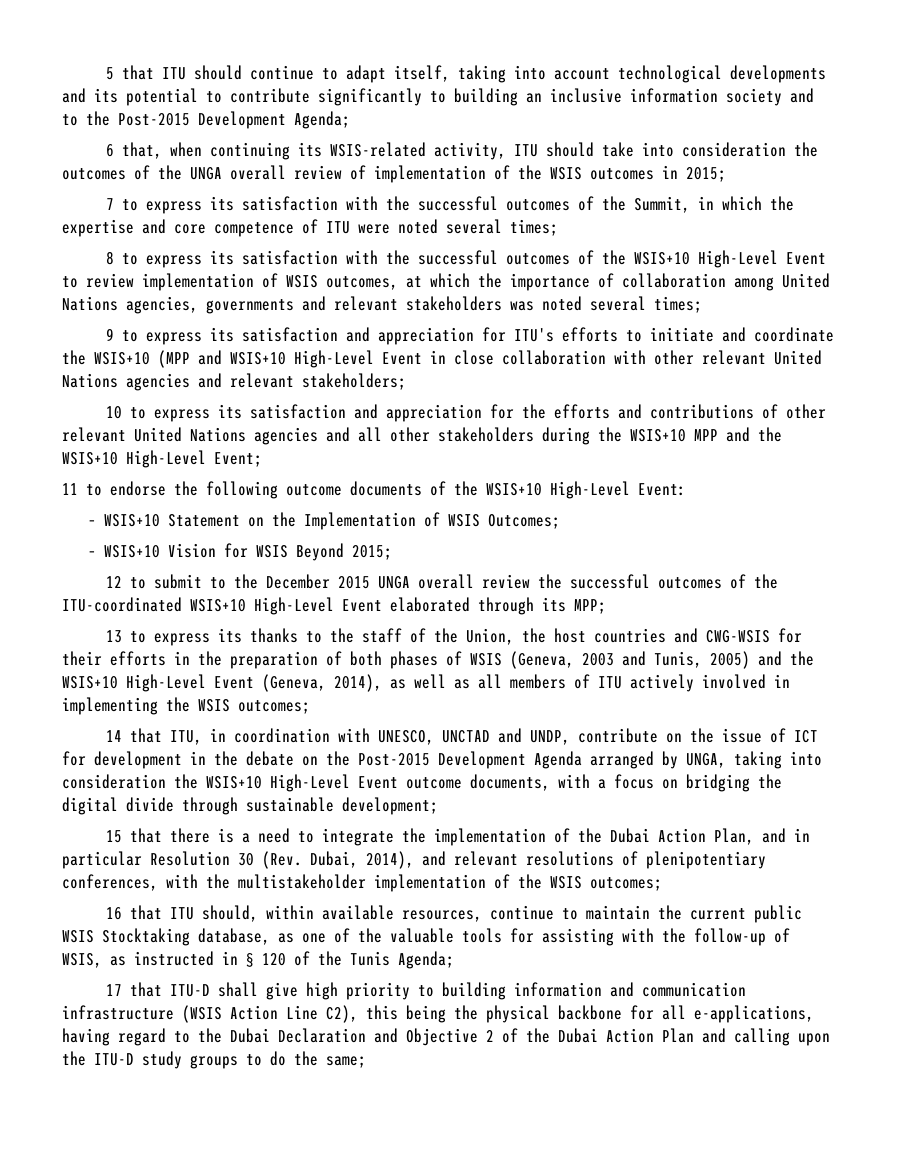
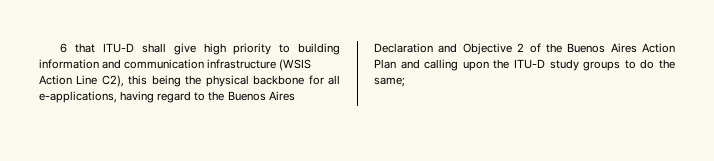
- 5 that ITU should continue to adapt itself, taking into account technological developments and its potential to contribute significantly to building an inclusive information society and to the Post-2015 Development Agenda;
- 6 that, when continuing its WSIS-related activity, ITU should take into consideration the outcomes of the UNGA overall review of implementation of the WSIS outcomes in 2015;
- 7 to express its satisfaction with the successful outcomes of the Summit, in which the expertise and core competence of ITU were noted several times;
- 8 to express its satisfaction with the successful outcomes of the WSIS+10 High-Level Event to review implementation of WSIS outcomes, at which the importance of collaboration among United Nations agencies, governments and relevant stakeholders was noted several times;
- 9 to express its satisfaction and appreciation for ITU's efforts to initiate and coordinate the WSIS+10 (MPP and WSIS+10 High-Level Event in close collaboration with other relevant United Nations agencies and relevant stakeholders;
- 10 to express its satisfaction and appreciation for the efforts and contributions of other relevant United Nations agencies and all other stakeholders during the WSIS+10 MPP and the WSIS+10 High-Level Event;
- 11 to endorse the following outcome documents of the WSIS+10 High-Level Event:
- – WSIS+10 Statement on the Implementation of WSIS Outcomes;
- – WSIS+10 Vision for WSIS Beyond 2015;
- 12 to submit to the December 2015 UNGA overall review the successful outcomes of the ITU-coordinated WSIS+10 High-Level Event elaborated through its MPP;
- 13 to express its thanks to the staff of the Union, the host countries and CWG-WSIS for their efforts in the preparation of both phases of WSIS (Geneva, 2003 and Tunis, 2005) and the WSIS+10 High-Level Event (Geneva, 2014), as well as all members of ITU actively involved in implementing the WSIS outcomes;
- 14 that ITU, in coordination with UNESCO, UNCTAD and UNDP, contribute on the issue of ICT for development in the debate on the Post-2015 Development Agenda arranged by UNGA, taking into consideration the WSIS+10 High-Level Event outcome documents, with a focus on bridging the digital divide through sustainable development;
- 15 that there is a need to integrate the implementation of the Dubai Action Plan, and in particular Resolution 30 (Rev. Dubai, 2014), and relevant resolutions of plenipotentiary conferences, with the multistakeholder implementation of the WSIS outcomes;
- 16 that ITU should, within available resources, continue to maintain the current public WSIS Stocktaking database, as one of the valuable tools for assisting with the follow-up of WSIS, as instructed in § 120 of the Tunis Agenda;
- 17 that ITU-D shall give high priority to building information and communication infrastructure (WSIS Action Line C2), this being the physical backbone for all e-applications, having regard to the Dubai Declaration and Objective 2 of the Dubai Action Plan and calling upon the ITU-D study groups to do the same;
+ 6 that ITU-D shall give high priority to building information and communication infrastructure (WSIS Action Line C2), this being the physical backbone for all e-applications, having regard to the Buenos Aires Declaration and Objective 2 of the Buenos Aires Action Plan and calling upon the ITU-D study groups to do the same;

